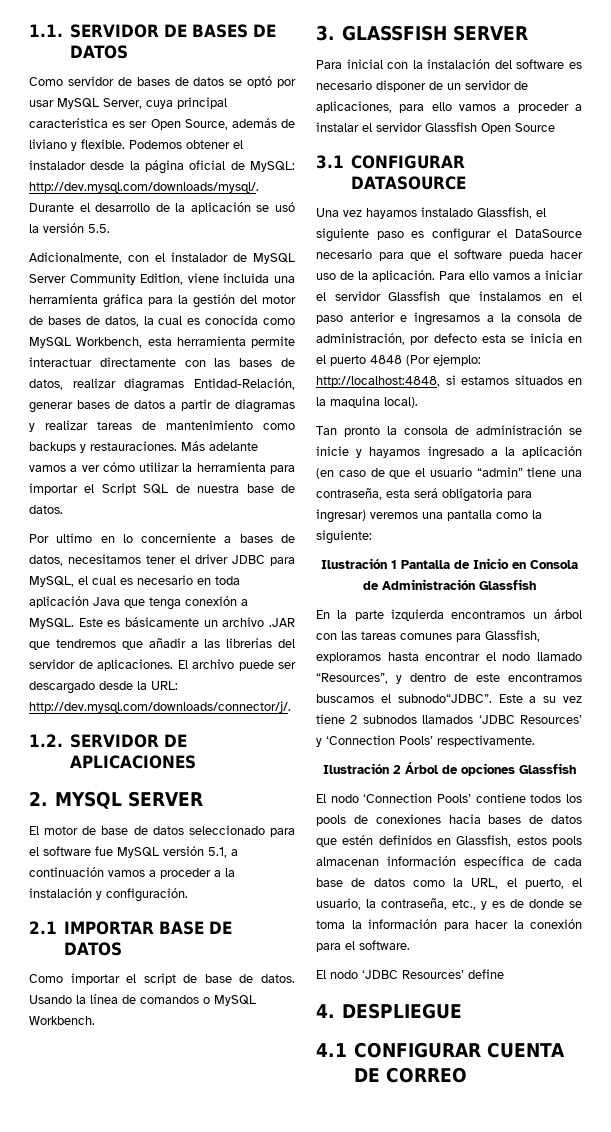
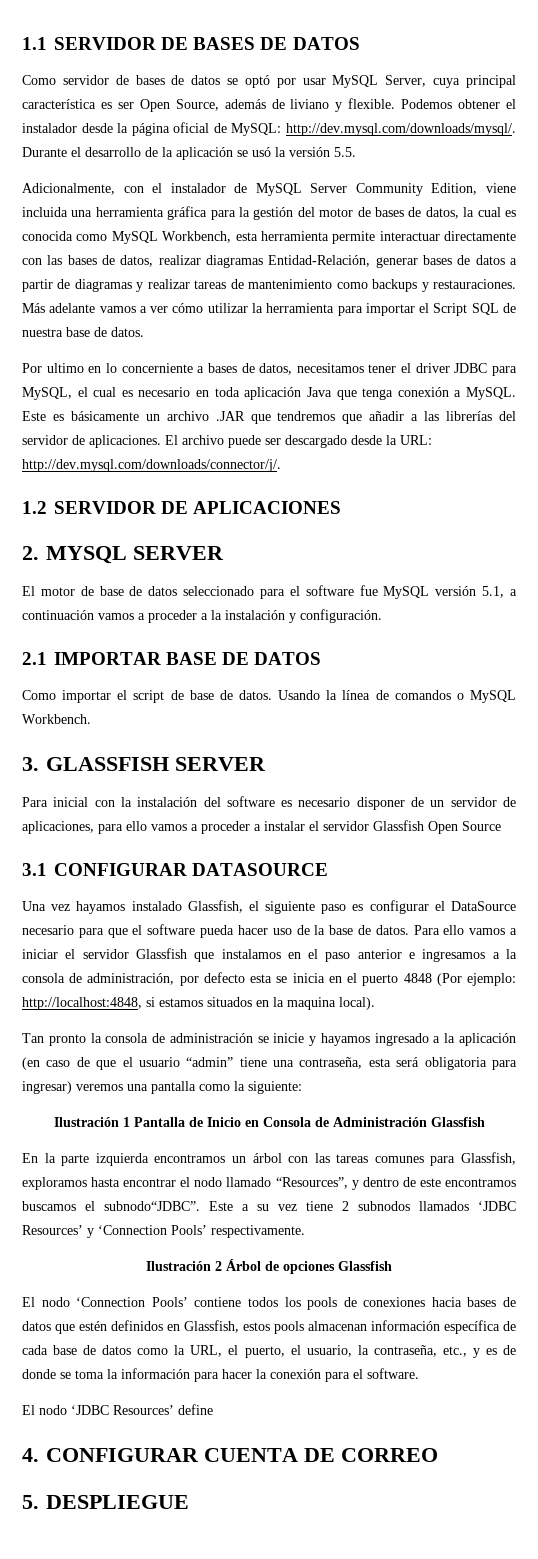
- 1.1. SERVIDOR DE BASES DE DATOS
+ 1.1 SERVIDOR DE BASES DE DATOS
- 1.2. SERVIDOR DE APLICACIONES
+ 1.2 SERVIDOR DE APLICACIONES
- Una vez hayamos instalado Glassfish, el siguiente paso es configurar el DataSource necesario para que el software pueda hacer uso de la aplicación.
+ Una vez hayamos instalado Glassfish, el siguiente paso es configurar el DataSource necesario para que el software pueda hacer uso de la base de datos.
- 4. DESPLIEGUE
- 4.1 CONFIGURAR CUENTA DE CORREO
+ 4. CONFIGURAR CUENTA DE CORREO
+ 5. DESPLIEGUE

